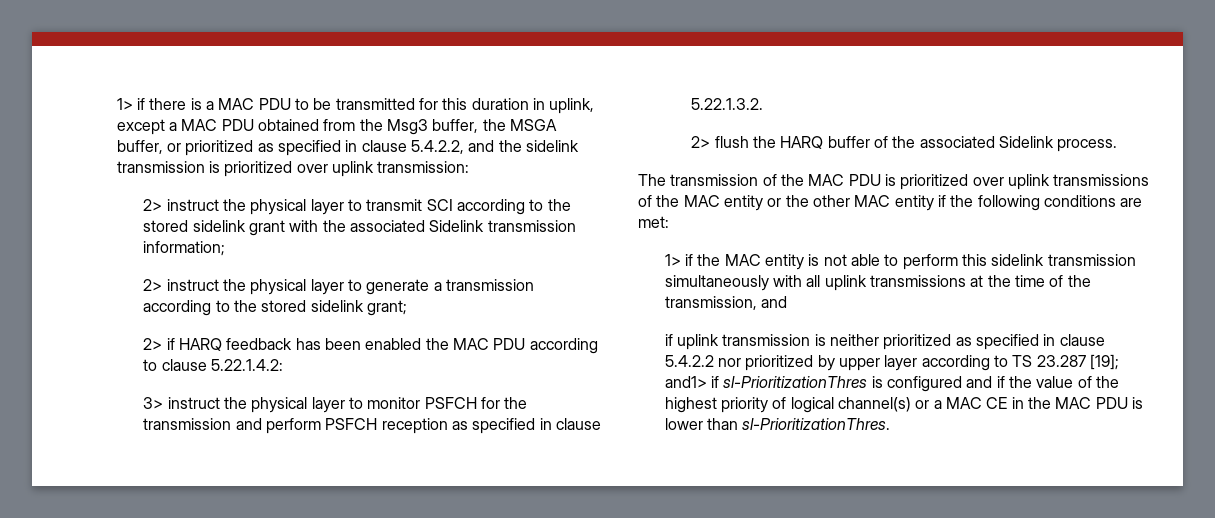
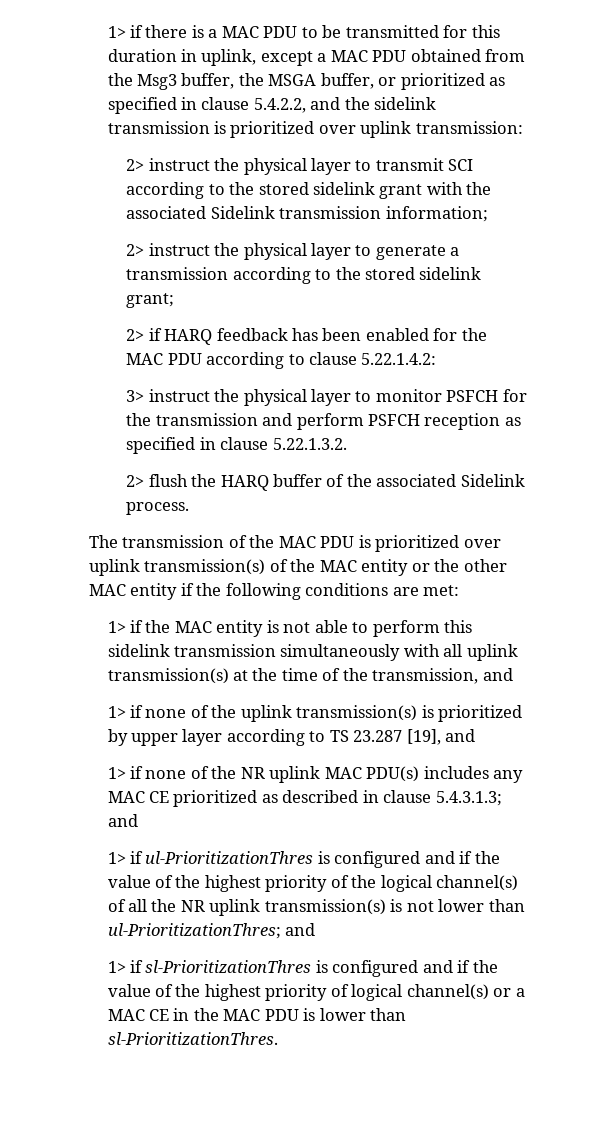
- 2> if HARQ feedback has been enabled the MAC PDU according to clause 5.22.1.4.2:
+ 2> if HARQ feedback has been enabled for the MAC PDU according to clause 5.22.1.4.2:
- The transmission of the MAC PDU is prioritized over uplink transmissions of the MAC entity or the other MAC entity if the following conditions are met:
+ The transmission of the MAC PDU is prioritized over uplink transmission(s) of the MAC entity or the other MAC entity if the following conditions are met:
- 1> if the MAC entity is not able to perform this sidelink transmission simultaneously with all uplink transmissions at the time of the transmission, and
+ 1> if the MAC entity is not able to perform this sidelink transmission simultaneously with all uplink transmission(s) at the time of the transmission, and
- if uplink transmission is neither prioritized as specified in clause 5.4.2.2 nor prioritized by upper layer according to TS 23.287 [19]; and1> if sl-PrioritizationThres is configured and if the value of the highest priority of logical channel(s) or a MAC CE in the MAC PDU is lower than sl-PrioritizationThres.
+ 1> if none of the uplink transmission(s) is prioritized by upper layer according to TS 23.287 [19], and
+ 1> if none of the NR uplink MAC PDU(s) includes any MAC CE prioritized as described in clause 5.4.3.1.3; and
+ 1> if ul-PrioritizationThres is configured and if the value of the highest priority of the logical channel(s) of all the NR uplink transmission(s) is not lower than ul-PrioritizationThres; and
+ 1> if sl-PrioritizationThres is configured and if the value of the highest priority of logical channel(s) or a MAC CE in the MAC PDU is lower than sl-PrioritizationThres.

